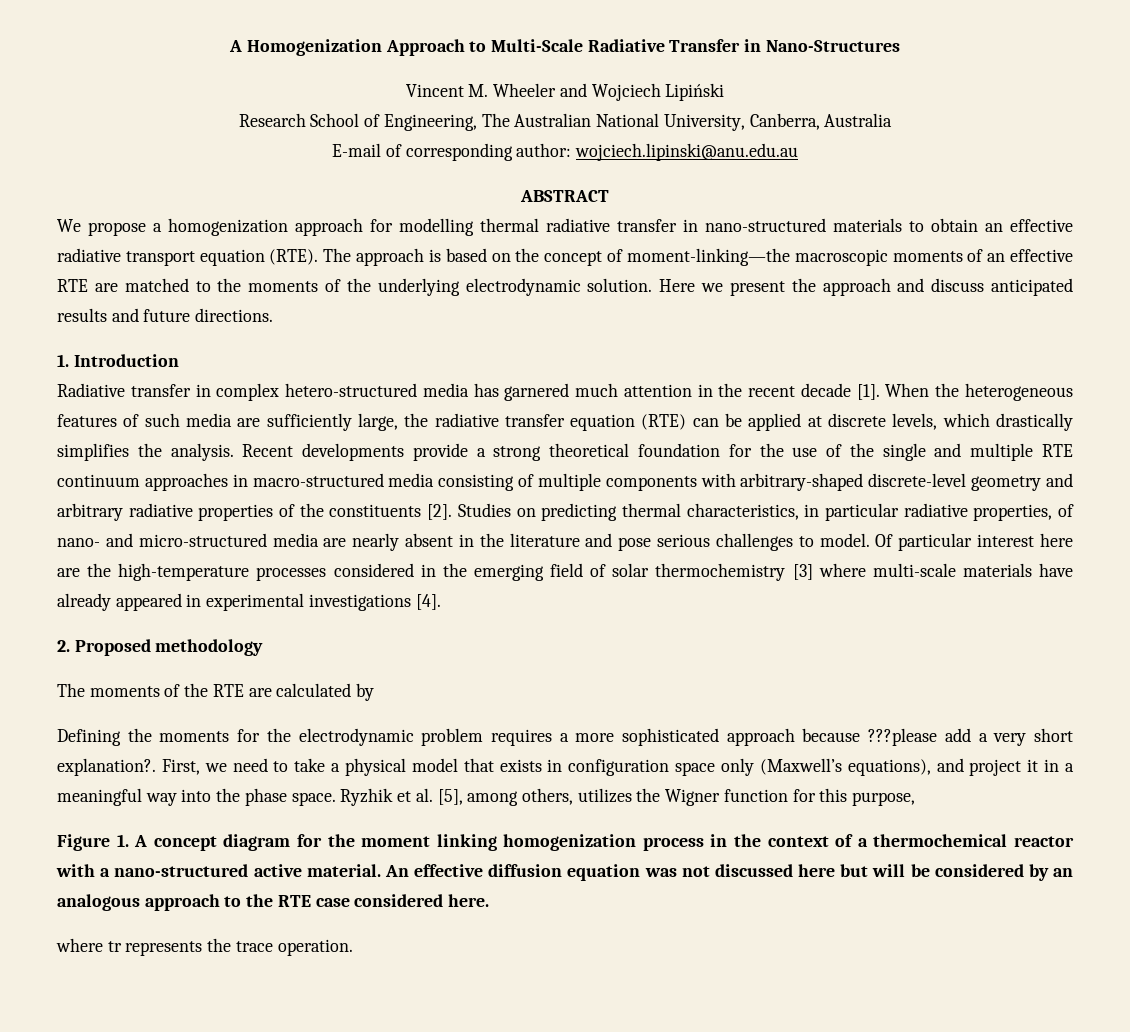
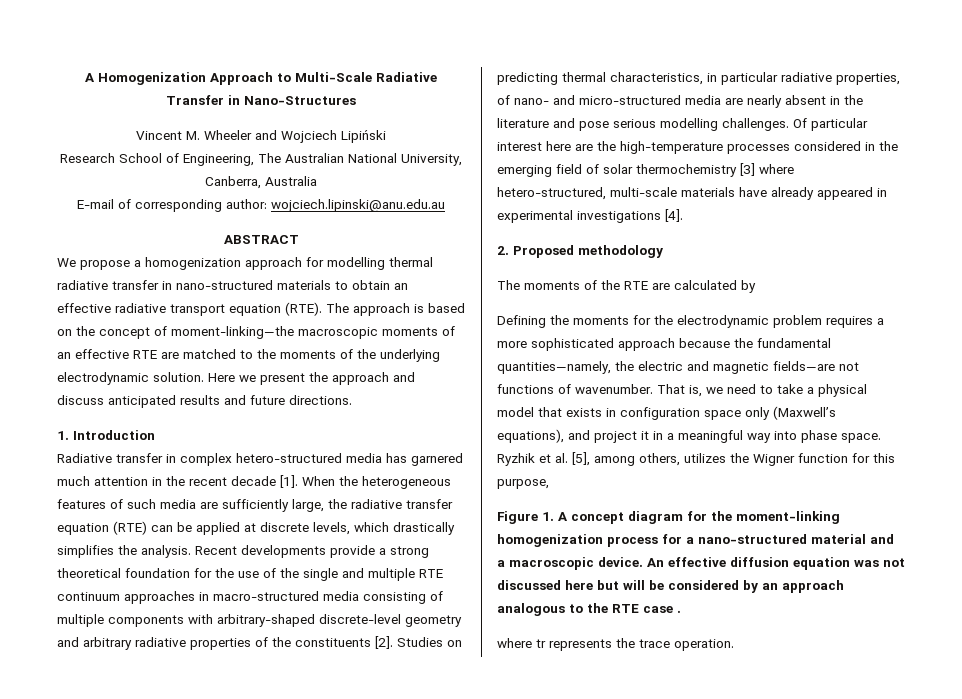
- Studies on predicting thermal characteristics, in particular radiative properties, of nano- and micro-structured media are nearly absent in the literature and pose serious challenges to model.
+ Studies on predicting thermal characteristics, in particular radiative properties, of nano- and micro-structured media are nearly absent in the literature and pose serious modelling challenges.
- Of particular interest here are the high-temperature processes considered in the emerging field of solar thermochemistry [3] where multi-scale materials have already appeared in experimental investigations [4].
+ Of particular interest here are the high-temperature processes considered in the emerging field of solar thermochemistry [3] where hetero-structured, multi-scale materials have already appeared in experimental investigations [4].
- Defining the moments for the electrodynamic problem requires a more sophisticated approach because ???please add a very short explanation?. First, we need to take a physical model that exists in configuration space only (Maxwell’s equations), and project it in a meaningful way into the phase space.
+ Defining the moments for the electrodynamic problem requires a more sophisticated approach because the fundamental quantities—namely, the electric and magnetic fields—are not functions of wavenumber. That is, we need to take a physical model that exists in configuration space only (Maxwell’s equations), and project it in a meaningful way into phase space.
- Figure 1. A concept diagram for the moment linking homogenization process in the context of a thermochemical reactor with a nano-structured active material.
+ Figure 1. A concept diagram for the moment-linking homogenization process for a nano-structured material and a macroscopic device.
- An effective diffusion equation was not discussed here but will be considered by an analogous approach to the RTE case considered here.
+ An effective diffusion equation was not discussed here but will be considered by an approach analogous to the RTE case .

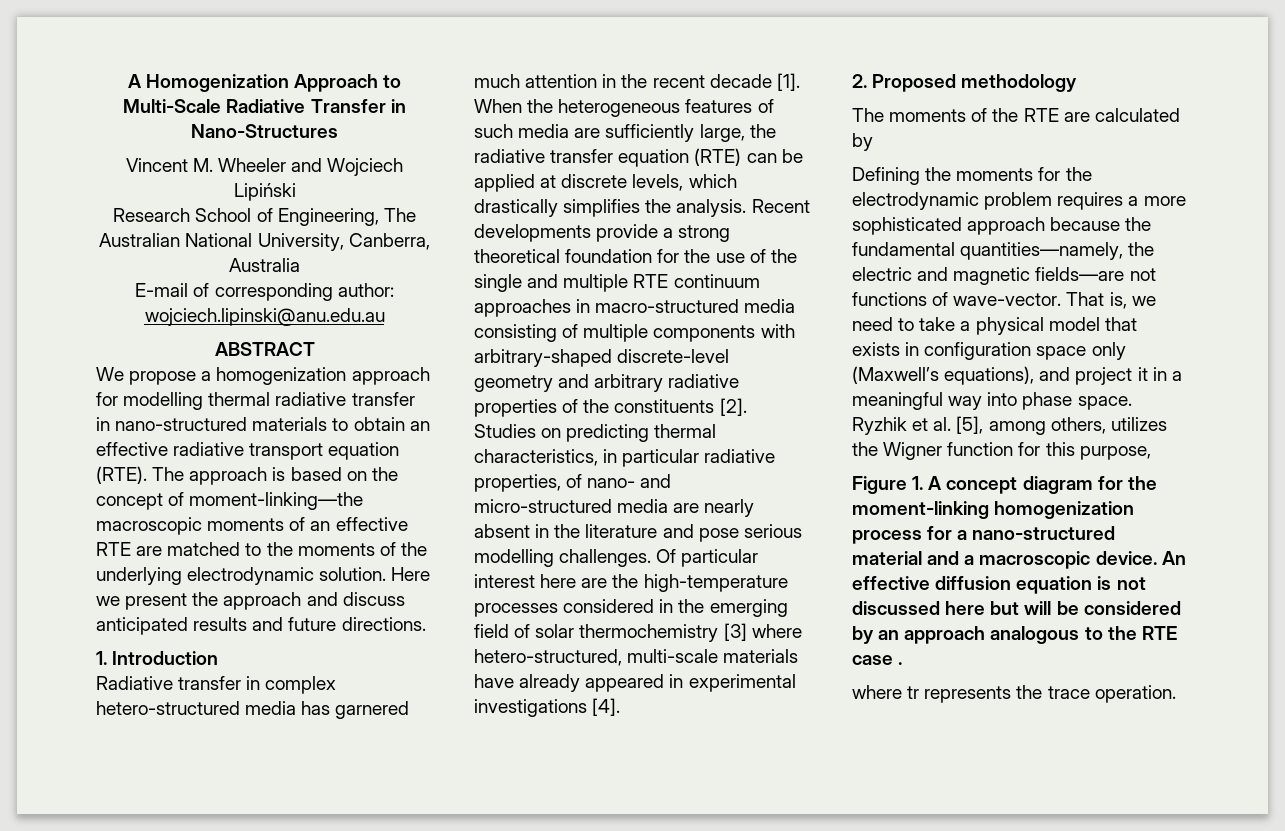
- Defining the moments for the electrodynamic problem requires a more sophisticated approach because the fundamental quantities—namely, the electric and magnetic fields—are not functions of wavenumber.
+ Defining the moments for the electrodynamic problem requires a more sophisticated approach because the fundamental quantities—namely, the electric and magnetic fields—are not functions of wave-vector.
- An effective diffusion equation was not discussed here but will be considered by an approach analogous to the RTE case .
+ An effective diffusion equation is not discussed here but will be considered by an approach analogous to the RTE case .

